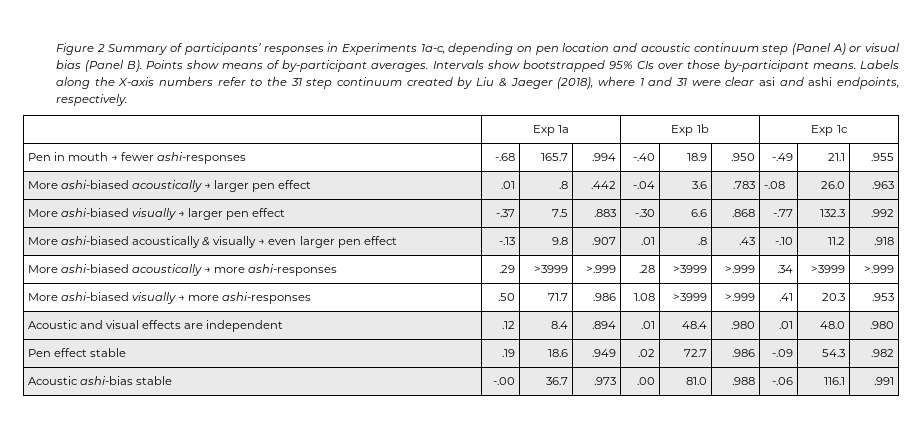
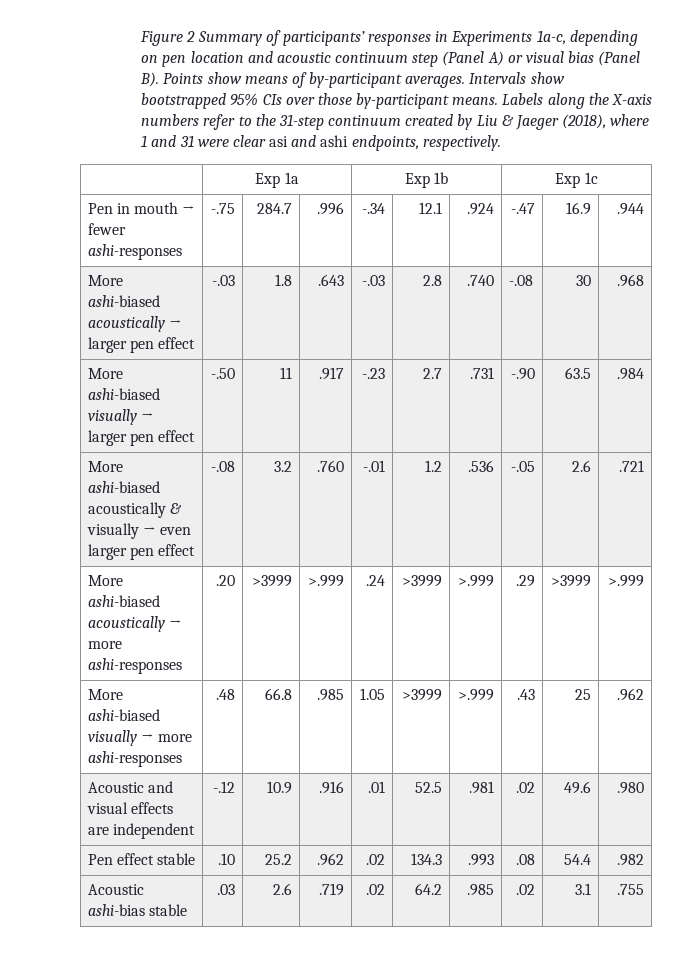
- Labels along the X-axis numbers refer to the 31 step continuum created by Liu & Jaeger (2018), where 1 and 31 were clear asi and ashi endpoints, respectively.
+ Labels along the X-axis numbers refer to the 31-step continuum created by Liu & Jaeger (2018), where 1 and 31 were clear asi and ashi endpoints, respectively.
- Pen in mouth → fewer ashi-responses | -.68 | 165.7 | .994 | -.40 | 18.9 | .950 | -.49 | 21.1 | .955
+ Pen in mouth → fewer ashi-responses | -.75 | 284.7 | .996 | -.34 | 12.1 | .924 | -.47 | 16.9 | .944
- More ashi-biased acoustically → larger pen effect | .01 | .8 | .442 | -.04 | 3.6 | .783 | -.08 | 26.0 | .963
+ More ashi-biased acoustically → larger pen effect | -.03 | 1.8 | .643 | -.03 | 2.8 | .740 | -.08 | 30 | .968
- More ashi-biased visually → larger pen effect | -.37 | 7.5 | .883 | -.30 | 6.6 | .868 | -.77 | 132.3 | .992
+ More ashi-biased visually → larger pen effect | -.50 | 11 | .917 | -.23 | 2.7 | .731 | -.90 | 63.5 | .984
- More ashi-biased acoustically & visually → even larger pen effect | -.13 | 9.8 | .907 | .01 | .8 | .43 | -.10 | 11.2 | .918
+ More ashi-biased acoustically & visually → even larger pen effect | -.08 | 3.2 | .760 | -.01 | 1.2 | .536 | -.05 | 2.6 | .721
- More ashi-biased acoustically → more ashi-responses | .29 | >3999 | >.999 | .28 | >3999 | >.999 | .34 | >3999 | >.999
+ More ashi-biased acoustically → more ashi-responses | .20 | >3999 | >.999 | .24 | >3999 | >.999 | .29 | >3999 | >.999
- More ashi-biased visually → more ashi-responses | .50 | 71.7 | .986 | 1.08 | >3999 | >.999 | .41 | 20.3 | .953
+ More ashi-biased visually → more ashi-responses | .48 | 66.8 | .985 | 1.05 | >3999 | >.999 | .43 | 25 | .962
- Acoustic and visual effects are independent | .12 | 8.4 | .894 | .01 | 48.4 | .980 | .01 | 48.0 | .980
- Pen effect stable | .19 | 18.6 | .949 | .02 | 72.7 | .986 | -.09 | 54.3 | .982
- Acoustic ashi-bias stable | -.00 | 36.7 | .973 | .00 | 81.0 | .988 | -.06 | 116.1 | .991
+ Acoustic and visual effects are independent | -.12 | 10.9 | .916 | .01 | 52.5 | .981 | .02 | 49.6 | .980
+ Pen effect stable | .10 | 25.2 | .962 | .02 | 134.3 | .993 | .08 | 54.4 | .982
+ Acoustic ashi-bias stable | .03 | 2.6 | .719 | .02 | 64.2 | .985 | .02 | 3.1 | .755

